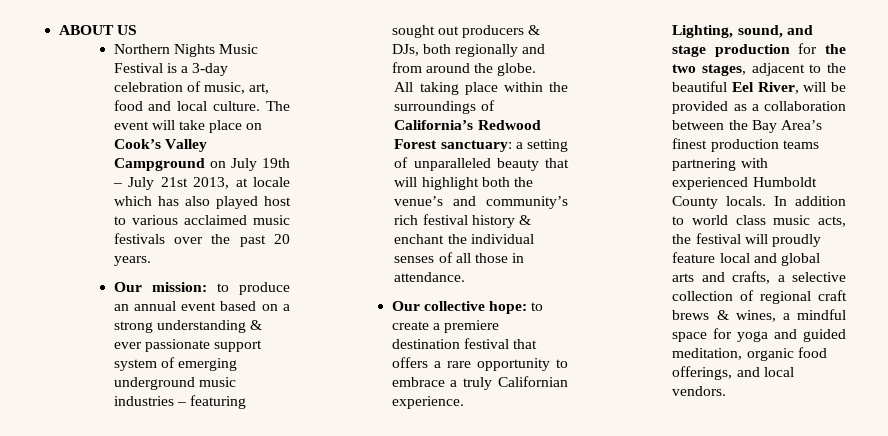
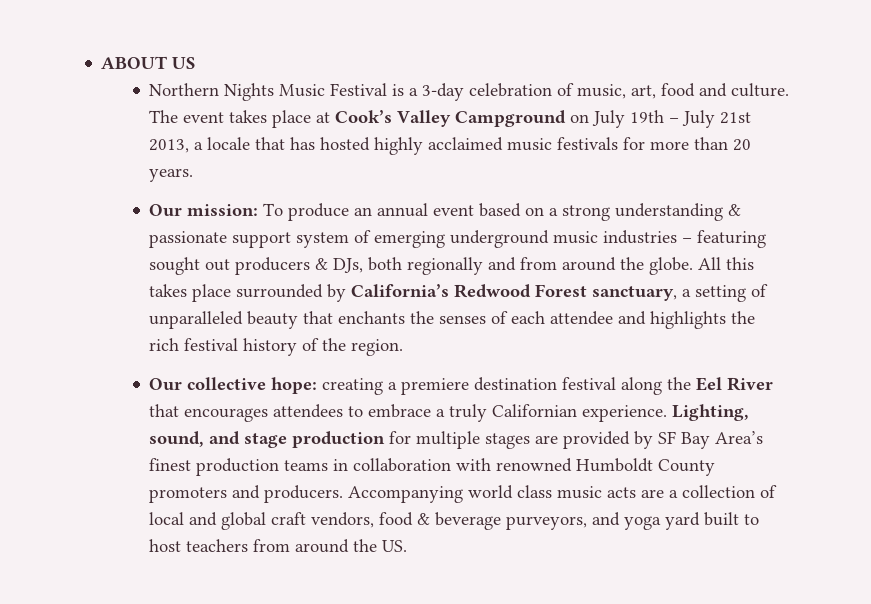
- Northern Nights Music Festival is a 3-day celebration of music, art, food and local culture.
+ Northern Nights Music Festival is a 3-day celebration of music, art, food and culture.
- The event will take place on Cook’s Valley Campground on July 19th – July 21st 2013, at locale which has also played host to various acclaimed music festivals over the past 20 years.
+ The event takes place at Cook’s Valley Campground on July 19th – July 21st 2013, a locale that has hosted highly acclaimed music festivals for more than 20 years.
- Our mission: to produce an annual event based on a strong understanding & ever passionate support system of emerging underground music industries – featuring sought out producers & DJs, both regionally and from around the globe.
- All taking place within the surroundings of California’s Redwood Forest sanctuary: a setting of unparalleled beauty that will highlight both the venue’s and community’s rich festival history & enchant the individual senses of all those in attendance.
+ Our mission: To produce an annual event based on a strong understanding & passionate support system of emerging underground music industries – featuring sought out producers & DJs, both regionally and from around the globe. All this takes place surrounded by California’s Redwood Forest sanctuary, a setting of unparalleled beauty that enchants the senses of each attendee and highlights the rich festival history of the region.
- Our collective hope: to create a premiere destination festival that offers a rare opportunity to embrace a truly Californian experience.
- Lighting, sound, and stage production for the two stages, adjacent to the beautiful Eel River, will be provided as a collaboration between the Bay Area’s finest production teams partnering with experienced Humboldt County locals. In addition to world class music acts, the festival will proudly feature local and global arts and crafts, a selective collection of regional craft brews & wines, a mindful space for yoga and guided meditation, organic food offerings, and local vendors.
+ Our collective hope: creating a premiere destination festival along the Eel River that encourages attendees to embrace a truly Californian experience. Lighting, sound, and stage production for multiple stages are provided by SF Bay Area’s finest production teams in collaboration with renowned Humboldt County promoters and producers. Accompanying world class music acts are a collection of local and global craft vendors, food & beverage purveyors, and yoga yard built to host teachers from around the US.

